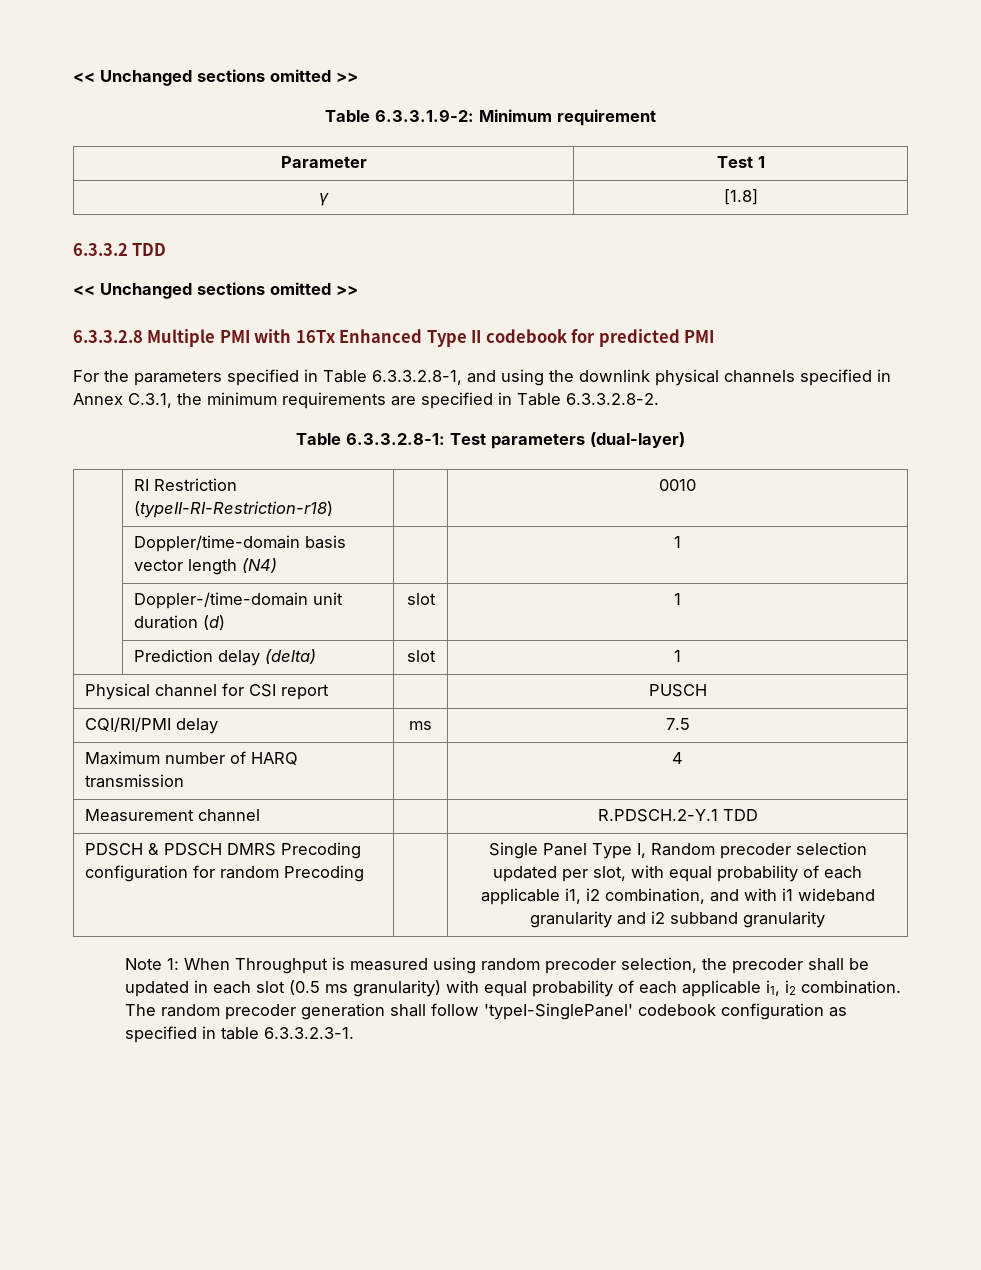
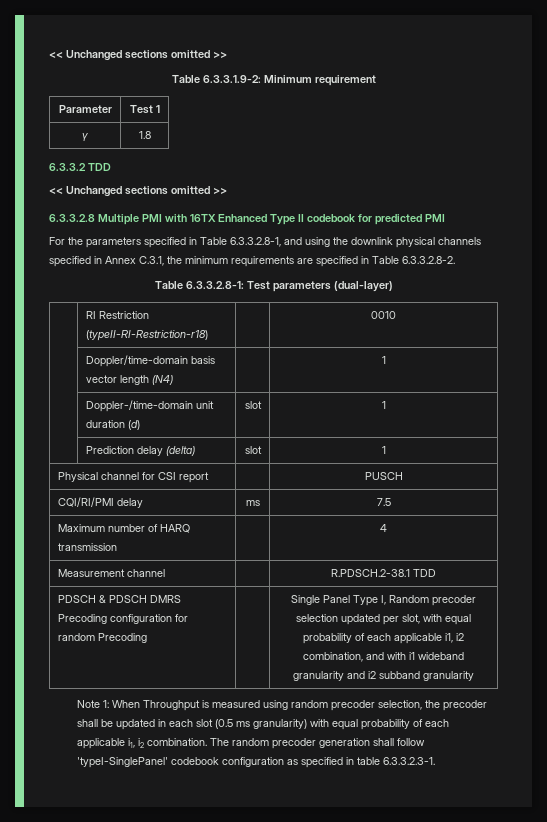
- γ | [1.8]
+ γ | 1.8
- 6.3.3.2.8 Multiple PMI with 16Tx Enhanced Type II codebook for predicted PMI
+ 6.3.3.2.8 Multiple PMI with 16TX Enhanced Type II codebook for predicted PMI
- Measurement channel | | R.PDSCH.2-Y.1 TDD
+ Measurement channel | | R.PDSCH.2-38.1 TDD

